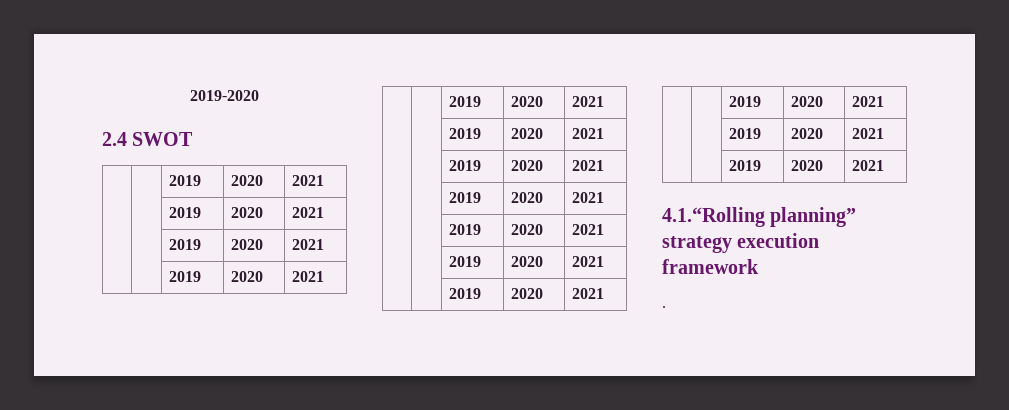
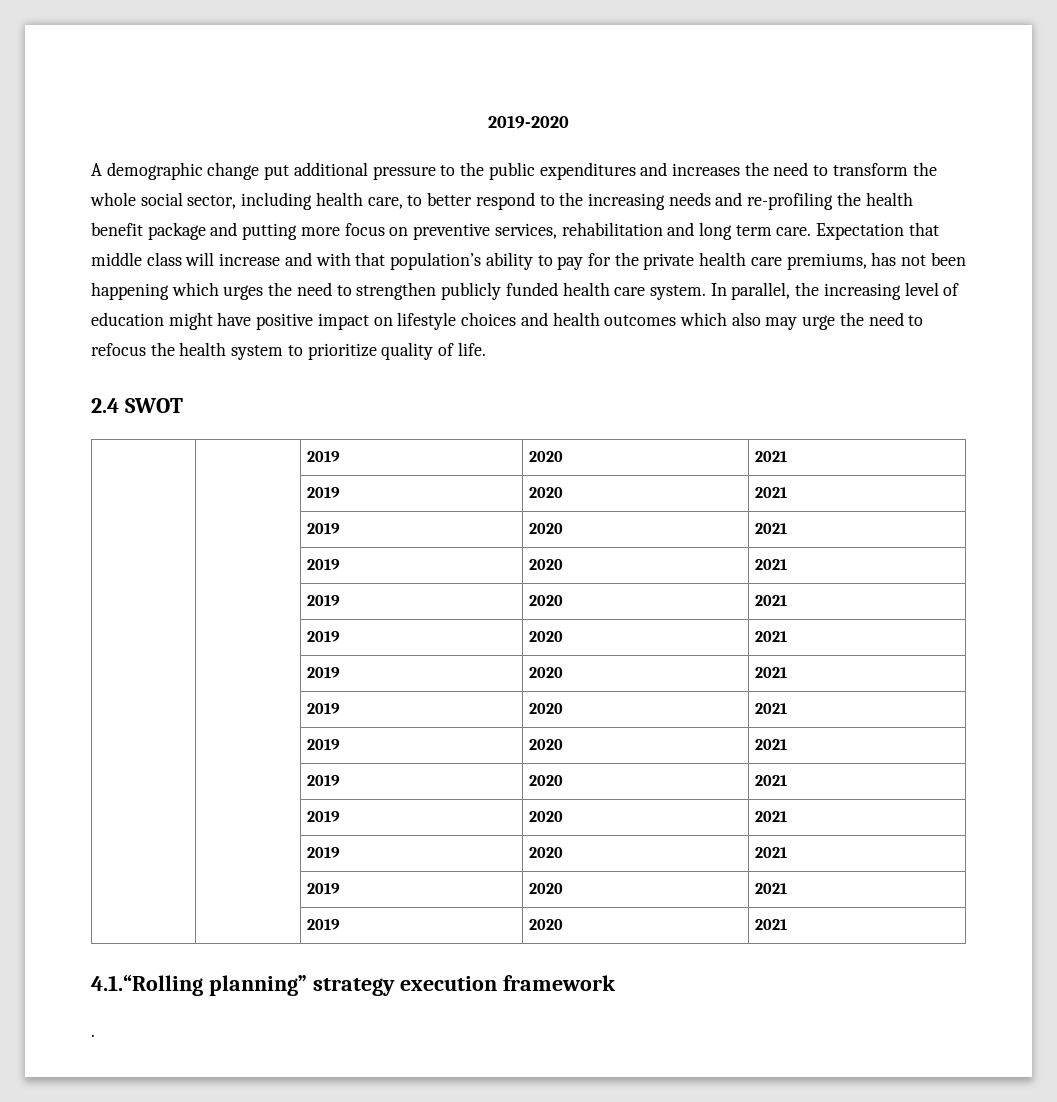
+ A demographic change put additional pressure to the public expenditures and increases the need to transform the whole social sector, including health care, to better respond to the increasing needs and re-profiling the health benefit package and putting more focus on preventive services, rehabilitation and long term care. Expectation that middle class will increase and with that population’s ability to pay for the private health care premiums, has not been happening which urges the need to strengthen publicly funded health care system. In parallel, the increasing level of education might have positive impact on lifestyle choices and health outcomes which also may urge the need to refocus the health system to prioritize quality of life.

